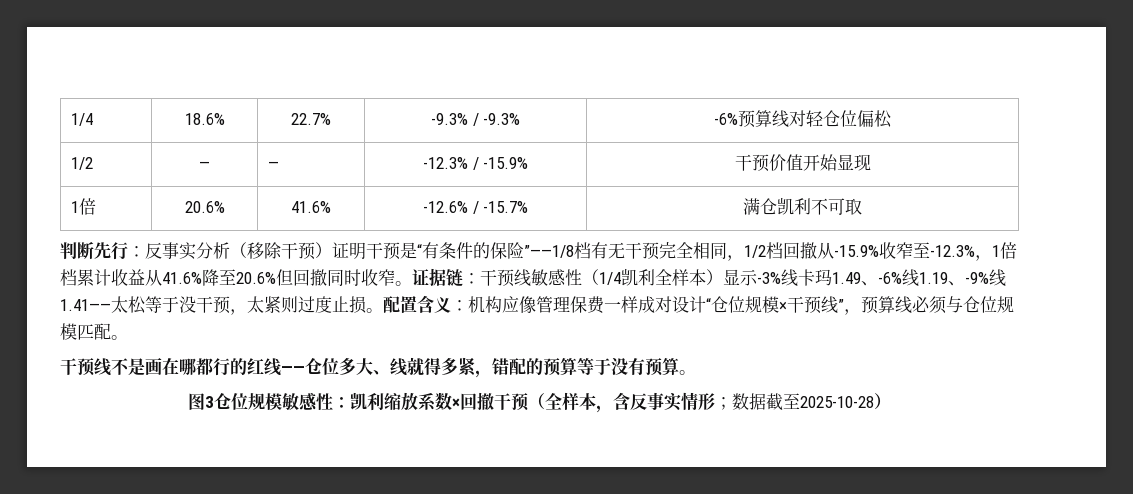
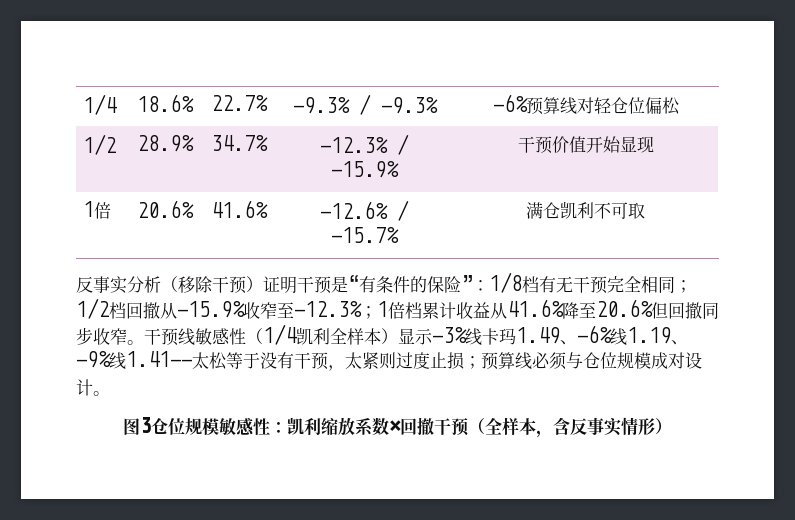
- 1/2 | — | — | -12.3% / -15.9% | 干预价值开始显现
+ 1/2 | 28.9% | 34.7% | -12.3% / -15.9% | 干预价值开始显现
- 判断先行：反事实分析（移除干预）证明干预是“有条件的保险”——1/8档有无干预完全相同，1/2档回撤从-15.9%收窄至-12.3%，1倍档累计收益从41.6%降至20.6%但回撤同时收窄。证据链：
+ 反事实分析（移除干预）证明干预是“有条件的保险”：1/8档有无干预完全相同；1/2档回撤从-15.9%收窄至-12.3%；1倍档累计收益从41.6%降至20.6%但回撤同步收窄。
- 干预线敏感性（1/4凯利全样本）显示-3%线卡玛1.49、-6%线1.19、-9%线1.41——太松等于没干预，太紧则过度止损。配置含义：机构应像管理保费一样成对设计“仓位规模×干预线”，预算线必须与仓位规模匹配。
- 干预线不是画在哪都行的红线——仓位多大、线就得多紧，错配的预算等于没有预算。
+ 干预线敏感性（1/4凯利全样本）显示-3%线卡玛1.49、-6%线1.19、-9%线1.41——太松等于没有干预，太紧则过度止损；预算线必须与仓位规模成对设计。
- 图3仓位规模敏感性：凯利缩放系数×回撤干预（全样本，含反事实情形；数据截至2025-10-28）
+ 图3仓位规模敏感性：凯利缩放系数×回撤干预（全样本，含反事实情形）

